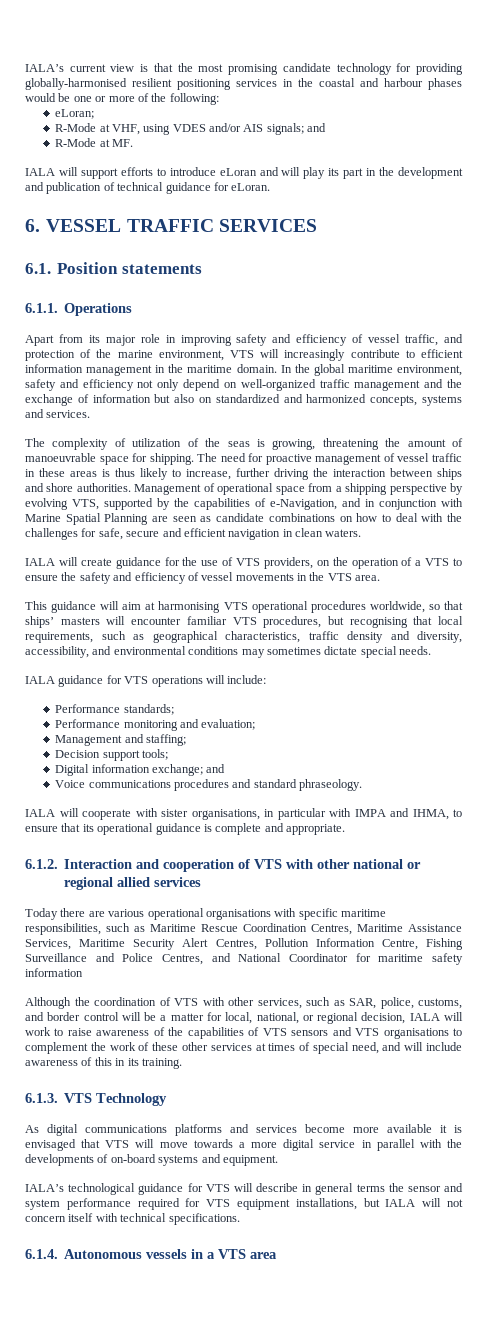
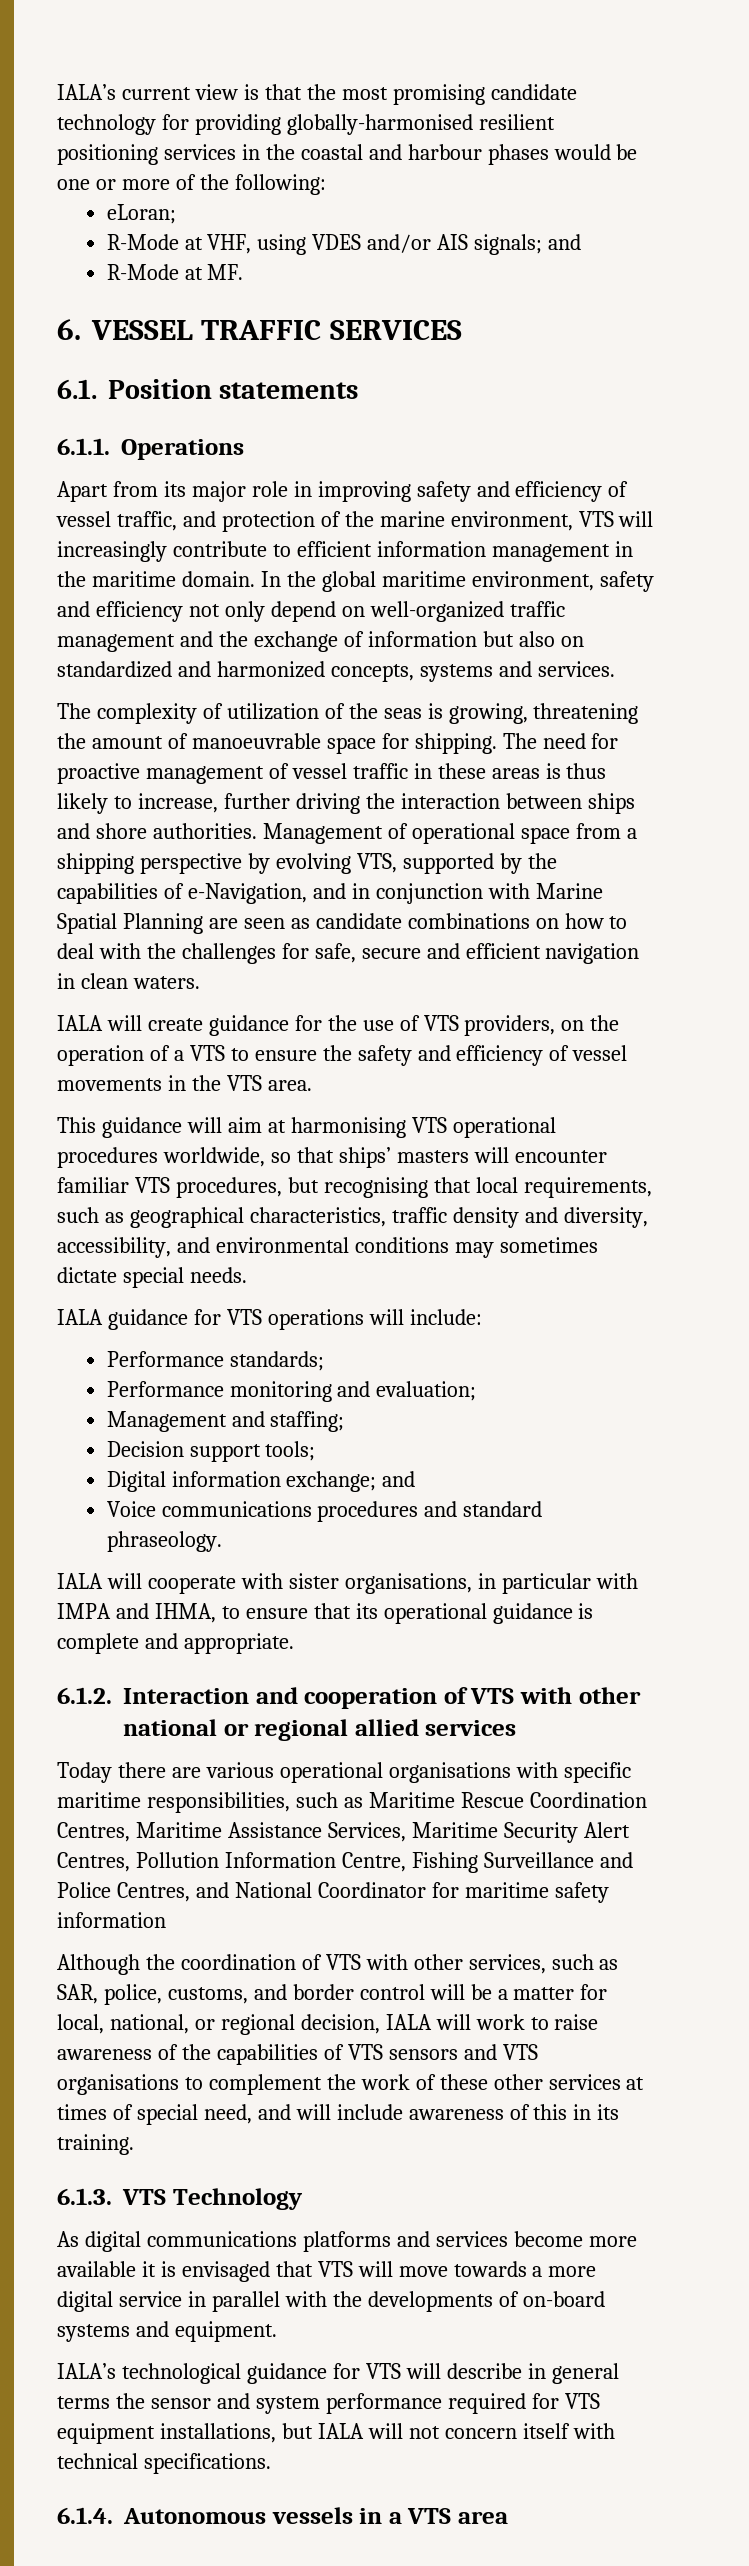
- IALA will support efforts to introduce eLoran and will play its part in the development and publication of technical guidance for eLoran.

